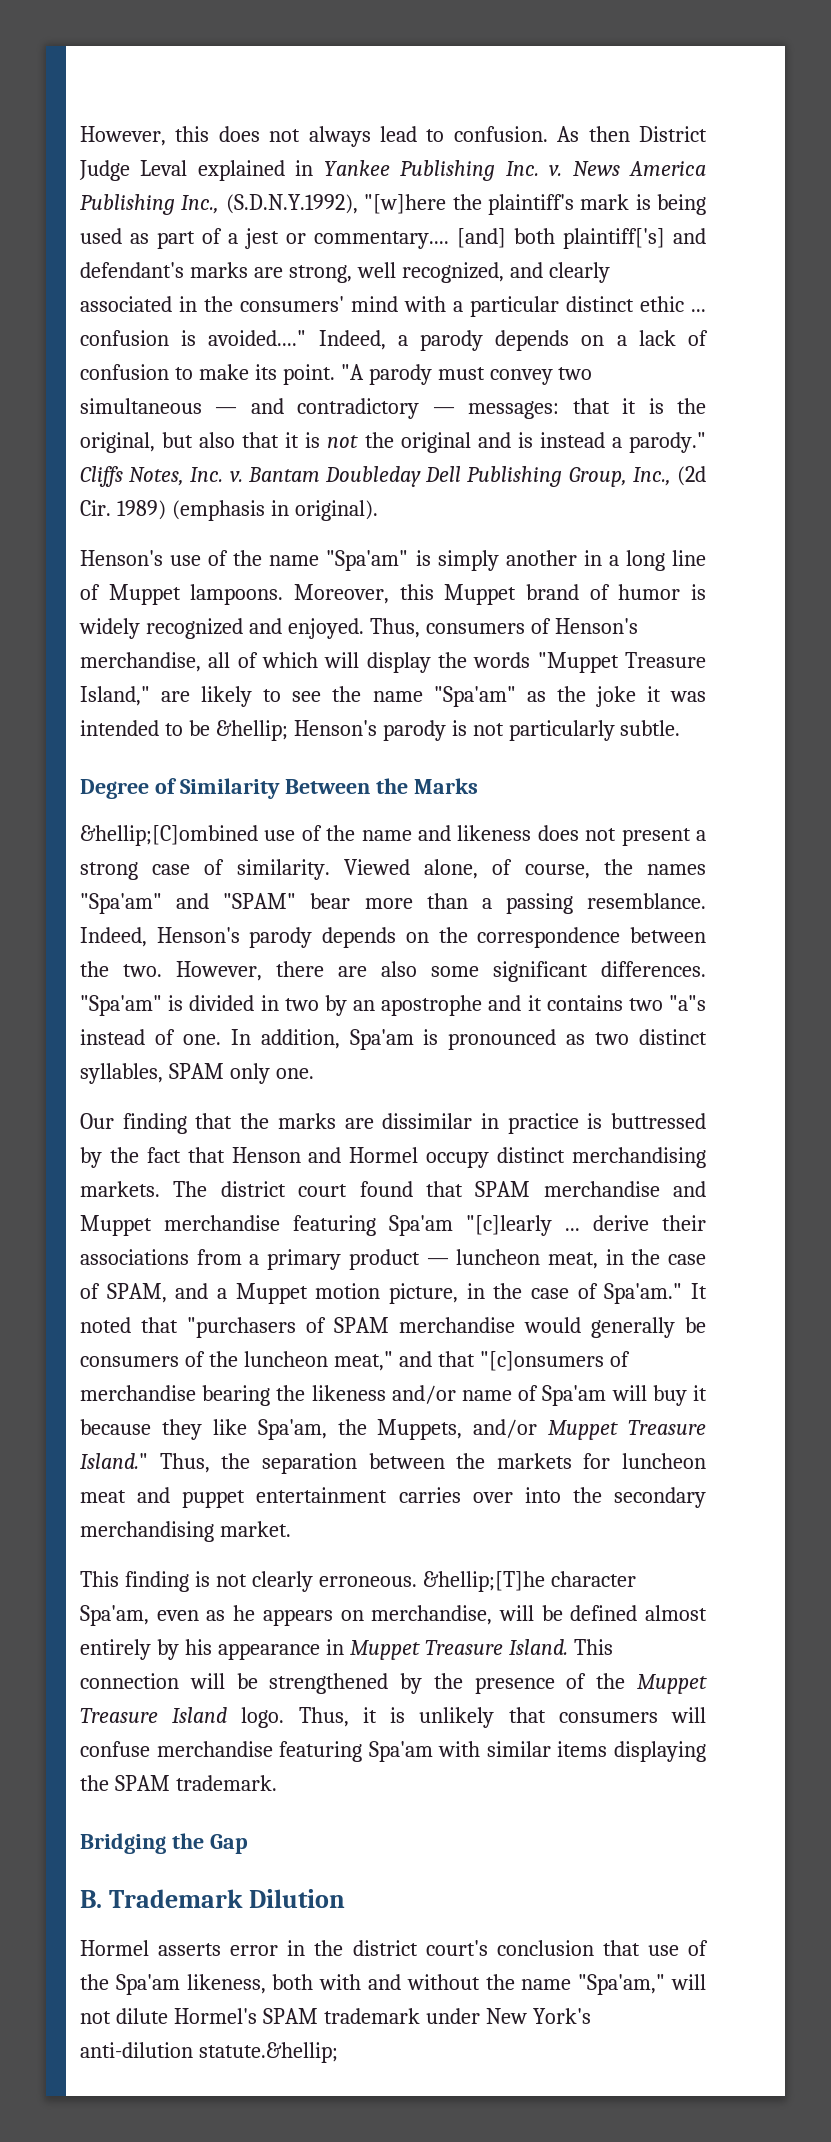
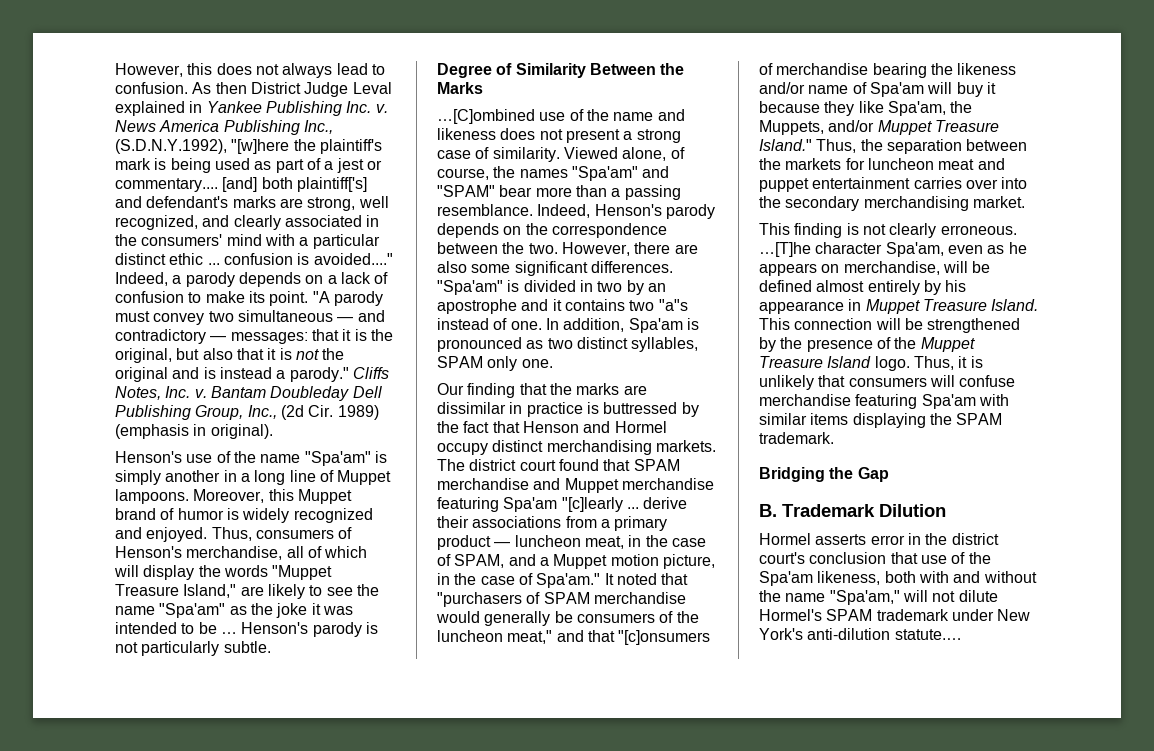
- Thus, consumers of Henson's merchandise, all of which will display the words "Muppet Treasure Island," are likely to see the name "Spa'am" as the joke it was intended to be &hellip; Henson's parody is not particularly subtle.
+ Thus, consumers of Henson's merchandise, all of which will display the words "Muppet Treasure Island," are likely to see the name "Spa'am" as the joke it was intended to be … Henson's parody is not particularly subtle.
- &hellip;[C]ombined use of the name and likeness does not present a strong case of similarity.
+ …[C]ombined use of the name and likeness does not present a strong case of similarity.
- &hellip;[T]he character Spa'am, even as he appears on merchandise, will be defined almost entirely by his appearance in Muppet Treasure Island.
+ …[T]he character Spa'am, even as he appears on merchandise, will be defined almost entirely by his appearance in Muppet Treasure Island.
- Hormel asserts error in the district court's conclusion that use of the Spa'am likeness, both with and without the name "Spa'am," will not dilute Hormel's SPAM trademark under New York's anti-dilution statute.&hellip;
+ Hormel asserts error in the district court's conclusion that use of the Spa'am likeness, both with and without the name "Spa'am," will not dilute Hormel's SPAM trademark under New York's anti-dilution statute.…

